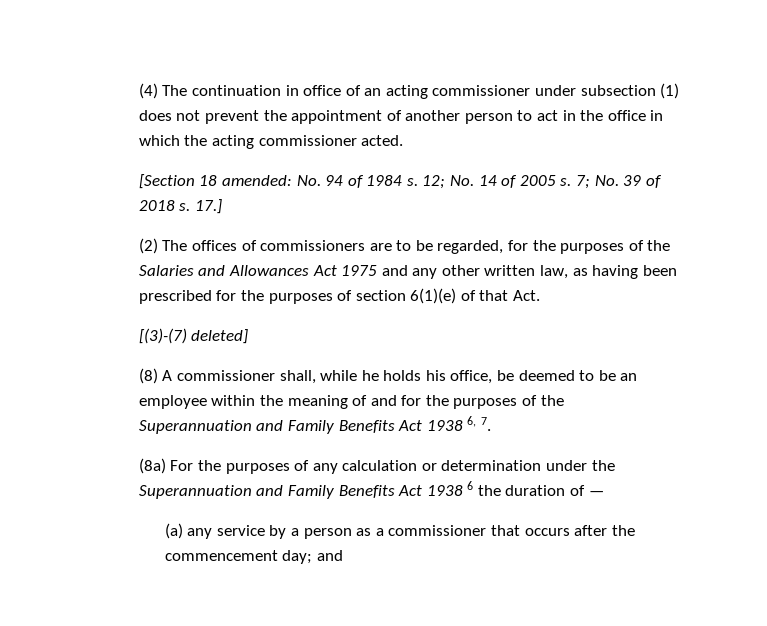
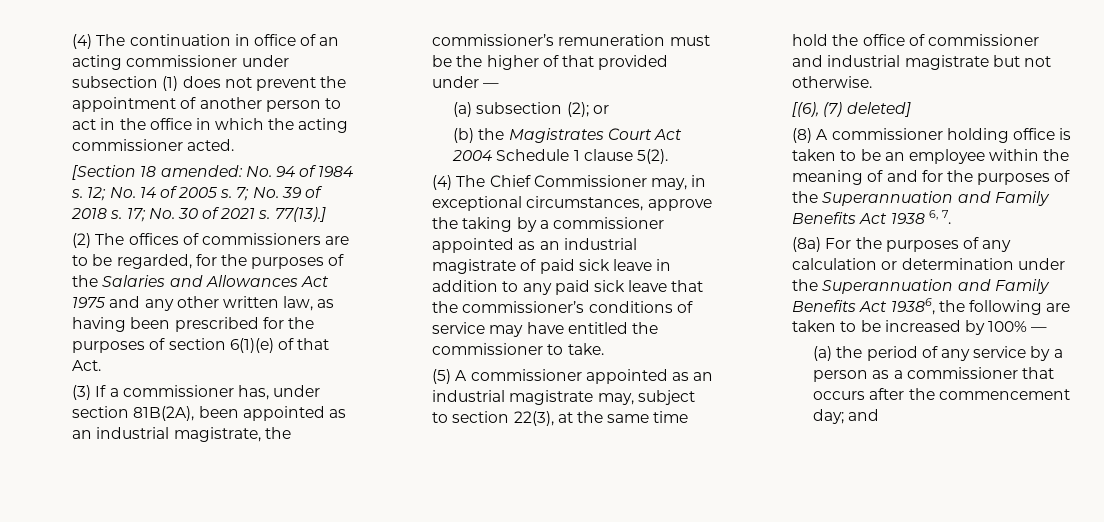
- 17.]
+ 17; No. 30 of 2021 s. 77(13).]
- [(3)-(7) deleted]
- (8) A commissioner shall, while he holds his office, be deemed to be an employee within the meaning of and for the purposes of the Superannuation and Family Benefits Act 1938 6, 7.
+ (3) If a commissioner has, under section 81B(2A), been appointed as an industrial magistrate, the commissioner’s remuneration must be the higher of that provided under —
+ (a) subsection (2); or
+ (b) the Magistrates Court Act 2004 Schedule 1 clause 5(2).
+ (4) The Chief Commissioner may, in exceptional circumstances, approve the taking by a commissioner appointed as an industrial magistrate of paid sick leave in addition to any paid sick leave that the commissioner’s conditions of service may have entitled the commissioner to take.
+ (5) A commissioner appointed as an industrial magistrate may, subject to section 22(3), at the same time hold the office of commissioner and industrial magistrate but not otherwise.
+ [(6), (7) deleted]
+ (8) A commissioner holding office is taken to be an employee within the meaning of and for the purposes of the Superannuation and Family Benefits Act 1938 6, 7.
- (8a) For the purposes of any calculation or determination under the Superannuation and Family Benefits Act 1938 6 the duration of —
- (a) any service by a person as a commissioner that occurs after the commencement day; and
+ (8a) For the purposes of any calculation or determination under the Superannuation and Family Benefits Act 19386, the following are taken to be increased by 100% —
+ (a) the period of any service by a person as a commissioner that occurs after the commencement day; and

